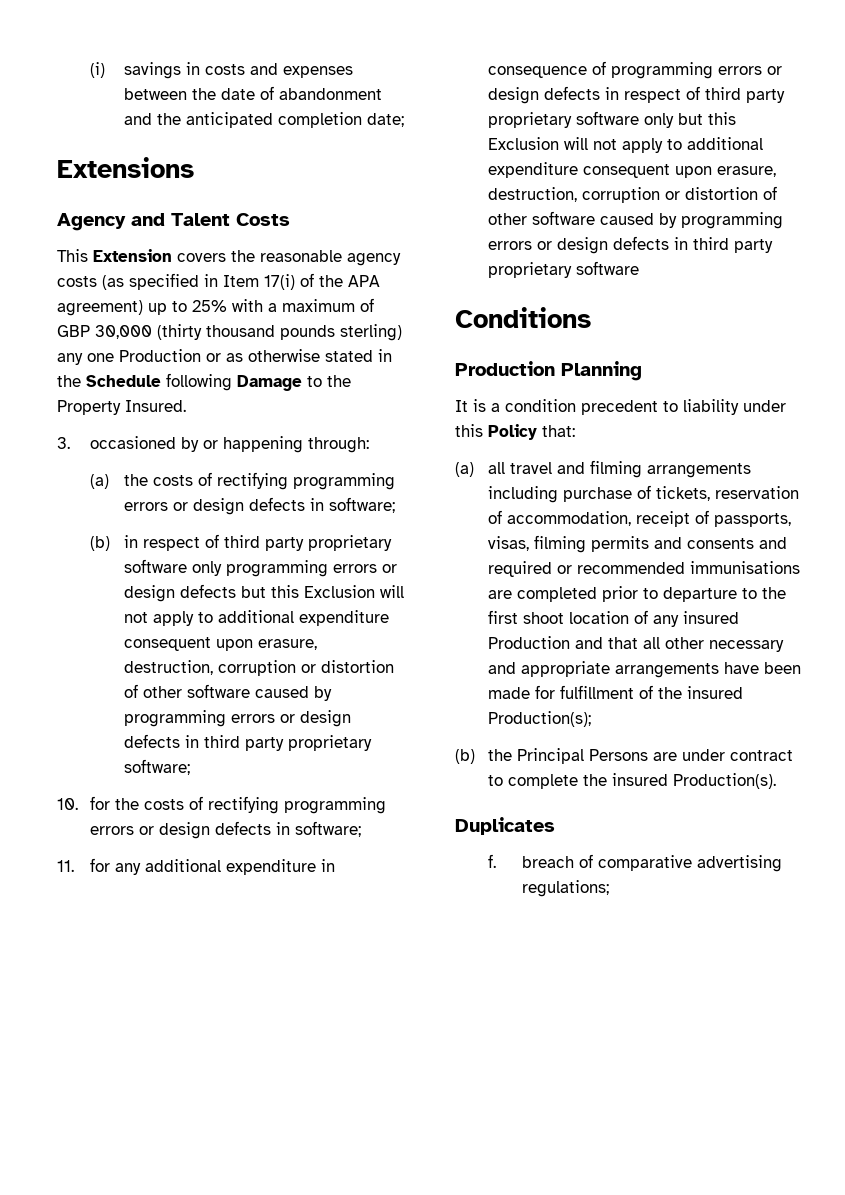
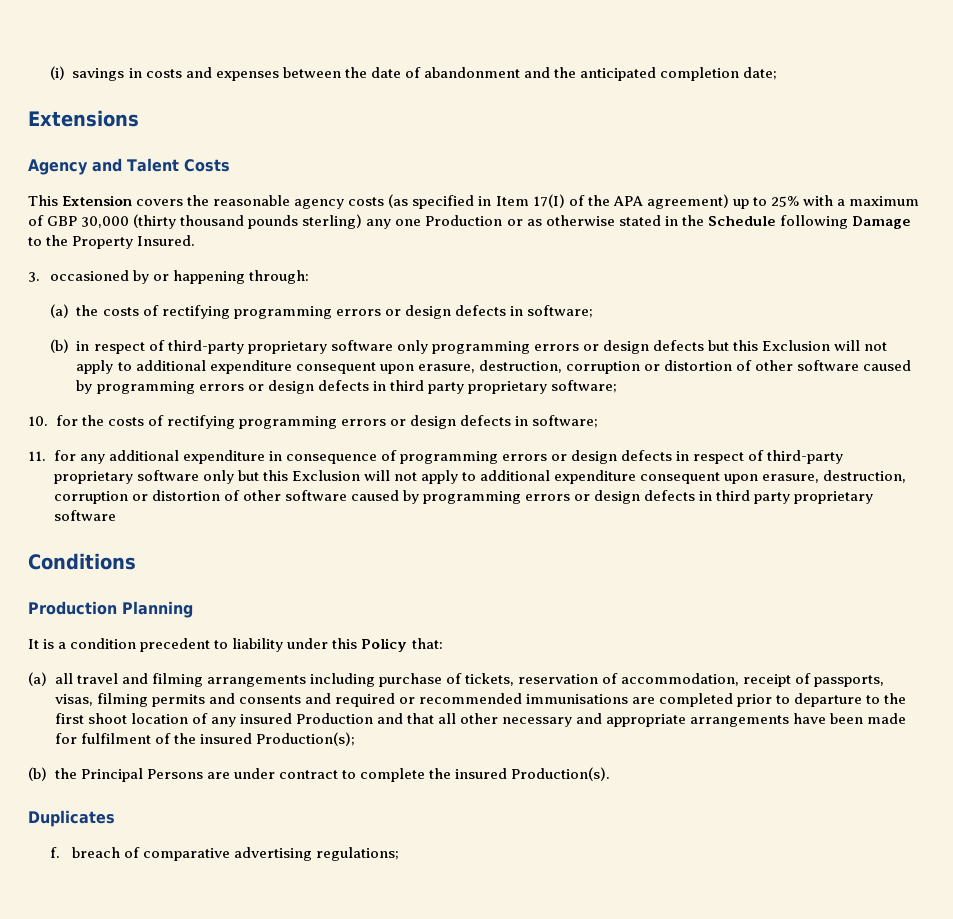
- This Extension covers the reasonable agency costs (as specified in Item 17(i) of the APA agreement) up to 25% with a maximum of GBP 30,000 (thirty thousand pounds sterling) any one Production or as otherwise stated in the Schedule following Damage to the Property Insured.
+ This Extension covers the reasonable agency costs (as specified in Item 17(I) of the APA agreement) up to 25% with a maximum of GBP 30,000 (thirty thousand pounds sterling) any one Production or as otherwise stated in the Schedule following Damage to the Property Insured.
- (b) in respect of third party proprietary software only programming errors or design defects but this Exclusion will not apply to additional expenditure consequent upon erasure, destruction, corruption or distortion of other software caused by programming errors or design defects in third party proprietary software;
+ (b) in respect of third-party proprietary software only programming errors or design defects but this Exclusion will not apply to additional expenditure consequent upon erasure, destruction, corruption or distortion of other software caused by programming errors or design defects in third party proprietary software;
- 11. for any additional expenditure in consequence of programming errors or design defects in respect of third party proprietary software only but this Exclusion will not apply to additional expenditure consequent upon erasure, destruction, corruption or distortion of other software caused by programming errors or design defects in third party proprietary software
+ 11. for any additional expenditure in consequence of programming errors or design defects in respect of third-party proprietary software only but this Exclusion will not apply to additional expenditure consequent upon erasure, destruction, corruption or distortion of other software caused by programming errors or design defects in third party proprietary software
- (a) all travel and filming arrangements including purchase of tickets, reservation of accommodation, receipt of passports, visas, filming permits and consents and required or recommended immunisations are completed prior to departure to the first shoot location of any insured Production and that all other necessary and appropriate arrangements have been made for fulfillment of the insured Production(s);
+ (a) all travel and filming arrangements including purchase of tickets, reservation of accommodation, receipt of passports, visas, filming permits and consents and required or recommended immunisations are completed prior to departure to the first shoot location of any insured Production and that all other necessary and appropriate arrangements have been made for fulfilment of the insured Production(s);

